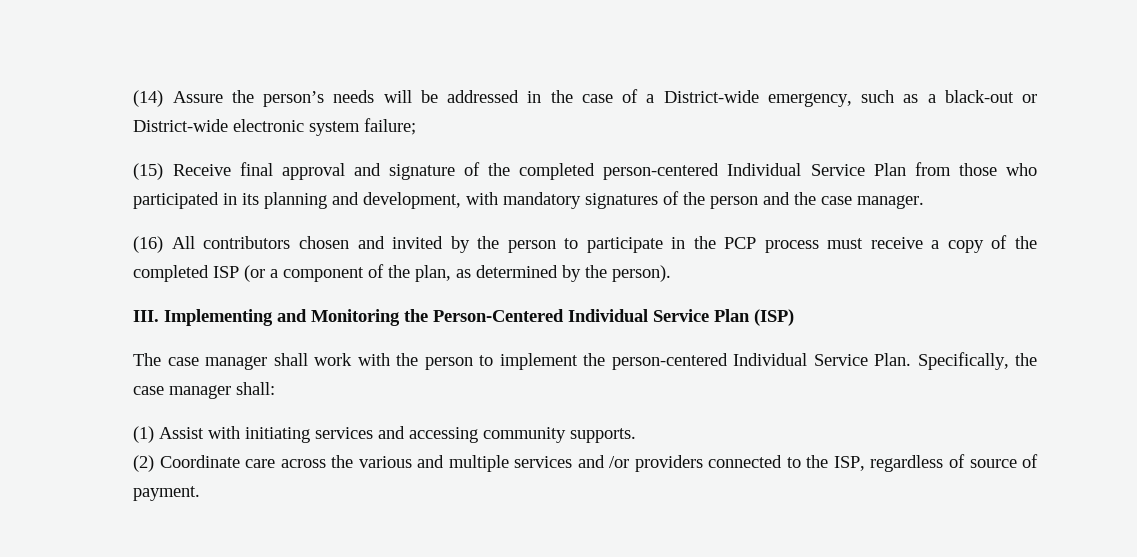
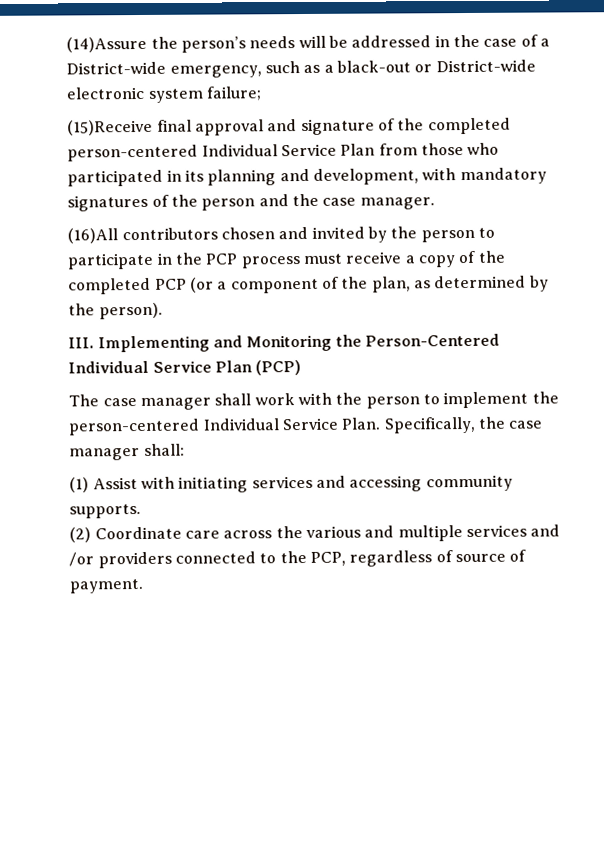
- (14) Assure the person’s needs will be addressed in the case of a District-wide emergency, such as a black-out or District-wide electronic system failure;
+ (14)Assure the person’s needs will be addressed in the case of a District-wide emergency, such as a black-out or District-wide electronic system failure;
- (15) Receive final approval and signature of the completed person-centered Individual Service Plan from those who participated in its planning and development, with mandatory signatures of the person and the case manager.
+ (15)Receive final approval and signature of the completed person-centered Individual Service Plan from those who participated in its planning and development, with mandatory signatures of the person and the case manager.
- (16) All contributors chosen and invited by the person to participate in the PCP process must receive a copy of the completed ISP (or a component of the plan, as determined by the person).
+ (16)All contributors chosen and invited by the person to participate in the PCP process must receive a copy of the completed PCP (or a component of the plan, as determined by the person).
- III. Implementing and Monitoring the Person-Centered Individual Service Plan (ISP)
+ III. Implementing and Monitoring the Person-Centered Individual Service Plan (PCP)
- (2) Coordinate care across the various and multiple services and /or providers connected to the ISP, regardless of source of payment.
+ (2) Coordinate care across the various and multiple services and /or providers connected to the PCP, regardless of source of payment.

